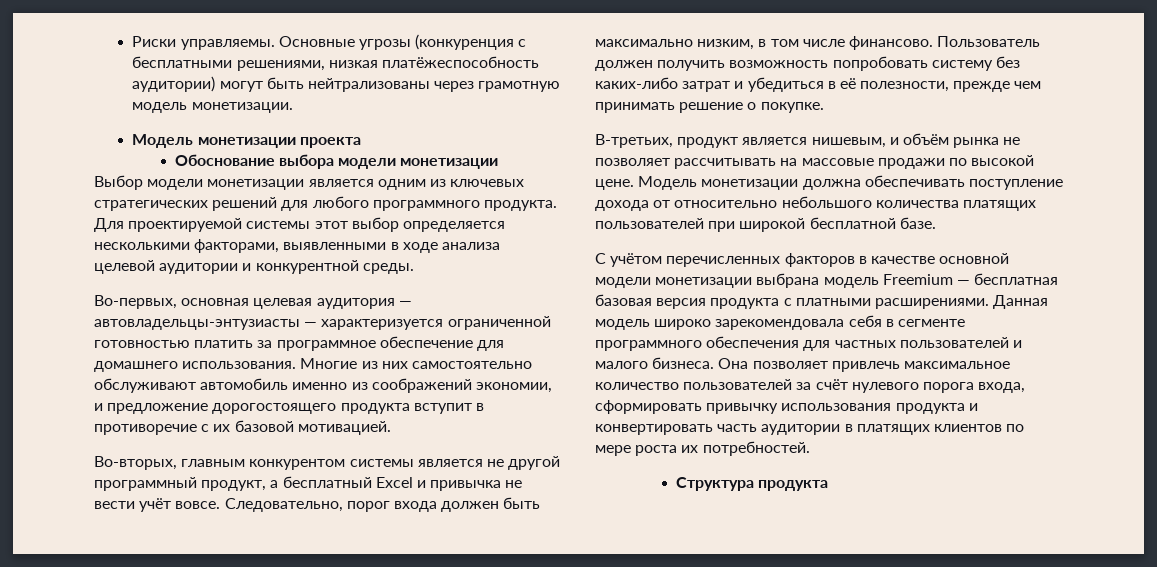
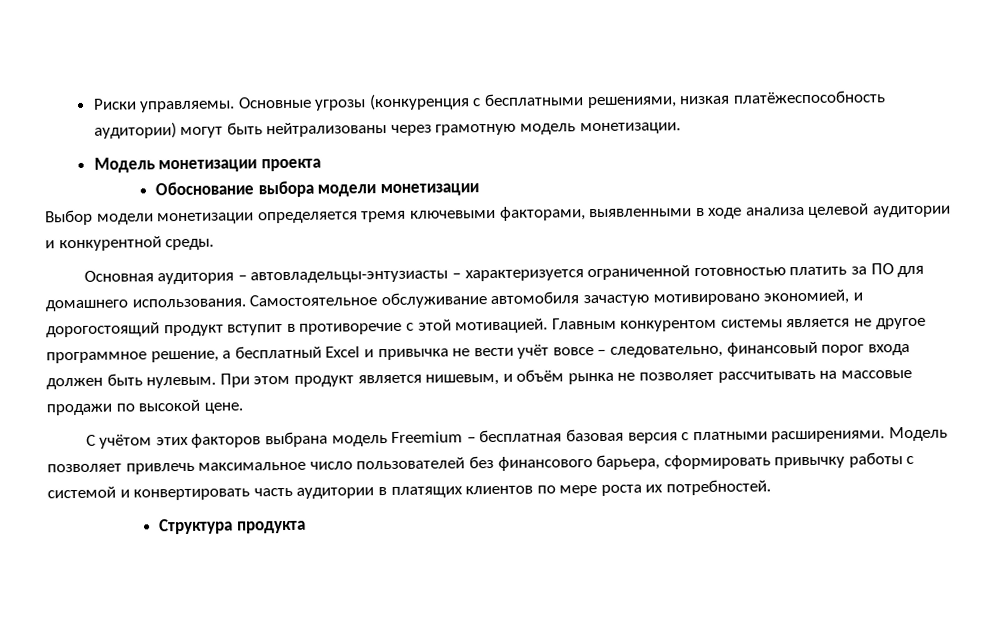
- Выбор модели монетизации является одним из ключевых стратегических решений для любого программного продукта. Для проектируемой системы этот выбор определяется несколькими факторами, выявленными в ходе анализа целевой аудитории и конкурентной среды.
+ Выбор модели монетизации определяется тремя ключевыми факторами, выявленными в ходе анализа целевой аудитории и конкурентной среды.
- Во-первых, основная целевая аудитория — автовладельцы-энтузиасты — характеризуется ограниченной готовностью платить за программное обеспечение для домашнего использования.
+ Основная аудитория – автовладельцы-энтузиасты – характеризуется ограниченной готовностью платить за ПО для домашнего использования.
- Многие из них самостоятельно обслуживают автомобиль именно из соображений экономии, и предложение дорогостоящего продукта вступит в противоречие с их базовой мотивацией.
- Во-вторых, главным конкурентом системы является не другой программный продукт, а бесплатный Excel и привычка не вести учёт вовсе. Следовательно, порог входа должен быть максимально низким, в том числе финансово. Пользователь должен получить возможность попробовать систему без каких-либо затрат и убедиться в её полезности, прежде чем принимать решение о покупке.
- В-третьих, продукт является нишевым, и объём рынка не позволяет рассчитывать на массовые продажи по высокой цене. Модель монетизации должна обеспечивать поступление дохода от относительно небольшого количества платящих пользователей при широкой бесплатной базе.
- С учётом перечисленных факторов в качестве основной модели монетизации выбрана модель Freemium — бесплатная базовая версия продукта с платными расширениями.
+ Самостоятельное обслуживание автомобиля зачастую мотивировано экономией, и дорогостоящий продукт вступит в противоречие с этой мотивацией. Главным конкурентом системы является не другое программное решение, а бесплатный Excel и привычка не вести учёт вовсе – следовательно, финансовый порог входа должен быть нулевым. При этом продукт является нишевым, и объём рынка не позволяет рассчитывать на массовые продажи по высокой цене.
+ С учётом этих факторов выбрана модель Freemium – бесплатная базовая версия с платными расширениями.
- Данная модель широко зарекомендовала себя в сегменте программного обеспечения для частных пользователей и малого бизнеса. Она позволяет привлечь максимальное количество пользователей за счёт нулевого порога входа, сформировать привычку использования продукта и конвертировать часть аудитории в платящих клиентов по мере роста их потребностей.
+ Модель позволяет привлечь максимальное число пользователей без финансового барьера, сформировать привычку работы с системой и конвертировать часть аудитории в платящих клиентов по мере роста их потребностей.

